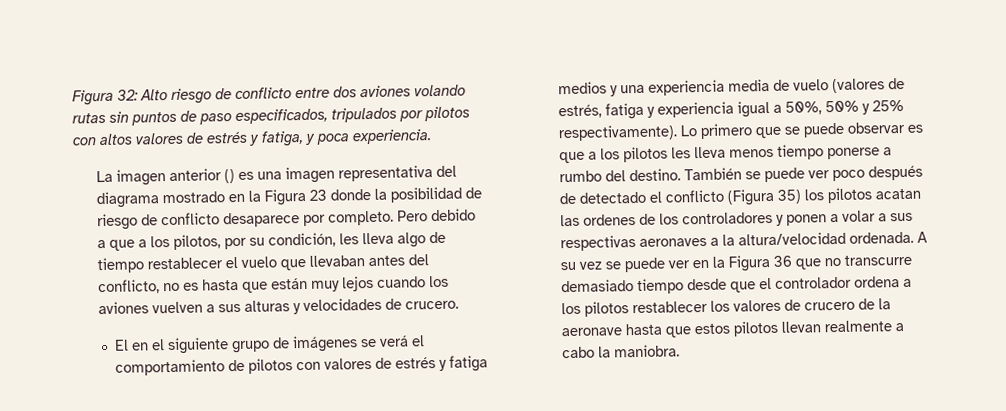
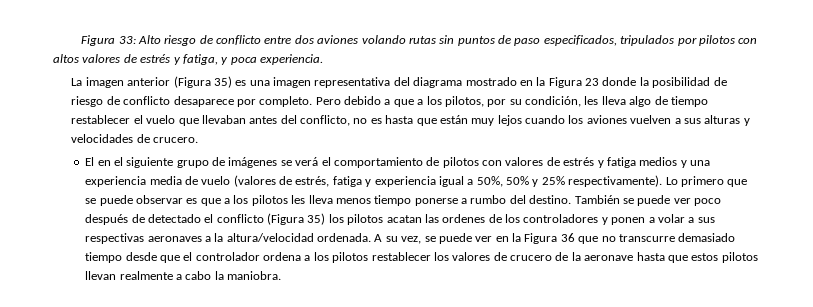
- Figura 32: Alto riesgo de conflicto entre dos aviones volando rutas sin puntos de paso especificados, tripulados por pilotos con altos valores de estrés y fatiga, y poca experiencia.
+ Figura 33: Alto riesgo de conflicto entre dos aviones volando rutas sin puntos de paso especificados, tripulados por pilotos con altos valores de estrés y fatiga, y poca experiencia.
- La imagen anterior () es una imagen representativa del diagrama mostrado en la Figura 23 donde la posibilidad de riesgo de conflicto desaparece por completo.
+ La imagen anterior (Figura 35) es una imagen representativa del diagrama mostrado en la Figura 23 donde la posibilidad de riesgo de conflicto desaparece por completo.
- A su vez se puede ver en la Figura 36 que no transcurre demasiado tiempo desde que el controlador ordena a los pilotos restablecer los valores de crucero de la aeronave hasta que estos pilotos llevan realmente a cabo la maniobra.
+ A su vez, se puede ver en la Figura 36 que no transcurre demasiado tiempo desde que el controlador ordena a los pilotos restablecer los valores de crucero de la aeronave hasta que estos pilotos llevan realmente a cabo la maniobra.

